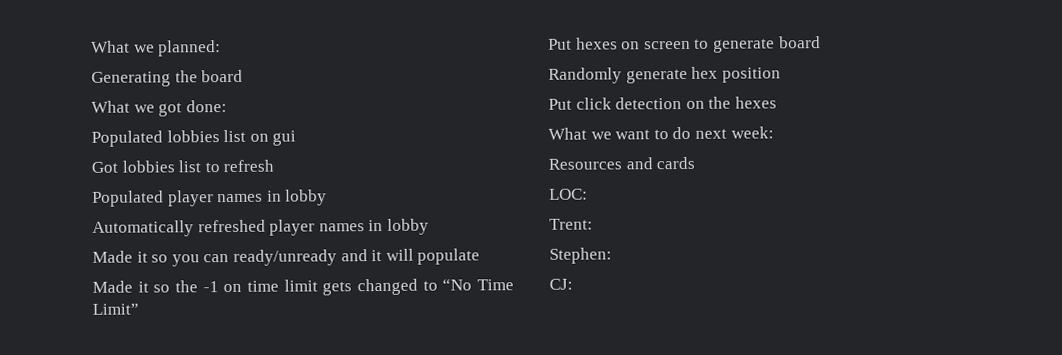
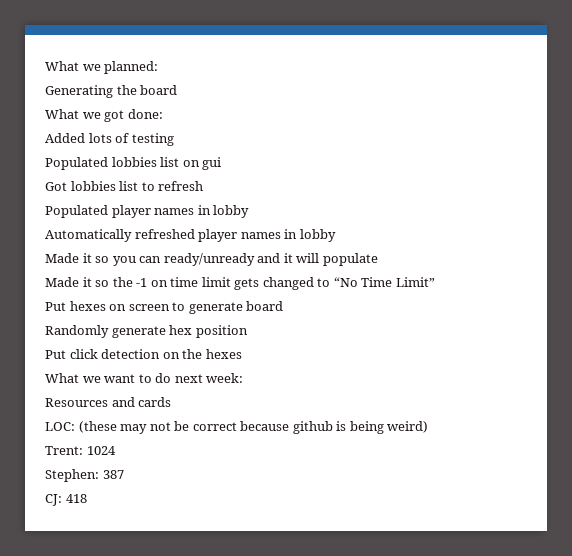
+ Added lots of testing
- LOC:
+ LOC: (these may not be correct because github is being weird)
- Trent:
+ Trent: 1024
- Stephen:
+ Stephen: 387
- CJ:
+ CJ: 418

